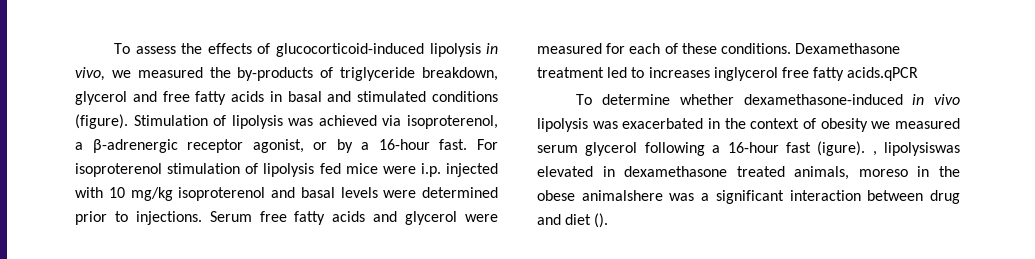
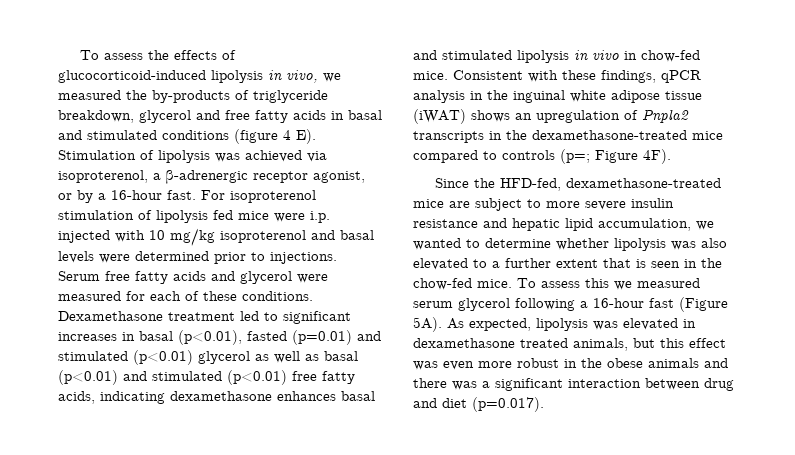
- To assess the effects of glucocorticoid-induced lipolysis in vivo, we measured the by-products of triglyceride breakdown, glycerol and free fatty acids in basal and stimulated conditions (figure). Stimulation of lipolysis was achieved via isoproterenol, a β-adrenergic receptor agonist, or by a 16-hour fast.
+ To assess the effects of glucocorticoid-induced lipolysis in vivo, we measured the by-products of triglyceride breakdown, glycerol and free fatty acids in basal and stimulated conditions (figure 4 E). Stimulation of lipolysis was achieved via isoproterenol, a β-adrenergic receptor agonist, or by a 16-hour fast.
- Dexamethasone treatment led to increases inglycerol free fatty acids.qPCR
- To determine whether dexamethasone-induced in vivo lipolysis was exacerbated in the context of obesity we measured serum glycerol following a 16-hour fast (igure). , lipolysiswas elevated in dexamethasone treated animals, moreso in the obese animalshere was a significant interaction between drug and diet ().
+ Dexamethasone treatment led to significant increases in basal (p<0.01), fasted (p=0.01) and stimulated (p<0.01) glycerol as well as basal (p<0.01) and stimulated (p<0.01) free fatty acids, indicating dexamethasone enhances basal and stimulated lipolysis in vivo in chow-fed mice. Consistent with these findings, qPCR analysis in the inguinal white adipose tissue (iWAT) shows an upregulation of Pnpla2 transcripts in the dexamethasone-treated mice compared to controls (p=; Figure 4F).
+ Since the HFD-fed, dexamethasone-treated mice are subject to more severe insulin resistance and hepatic lipid accumulation, we wanted to determine whether lipolysis was also elevated to a further extent that is seen in the chow-fed mice. To assess this we measured serum glycerol following a 16-hour fast (Figure 5A). As expected, lipolysis was elevated in dexamethasone treated animals, but this effect was even more robust in the obese animals and there was a significant interaction between drug and diet (p=0.017).

